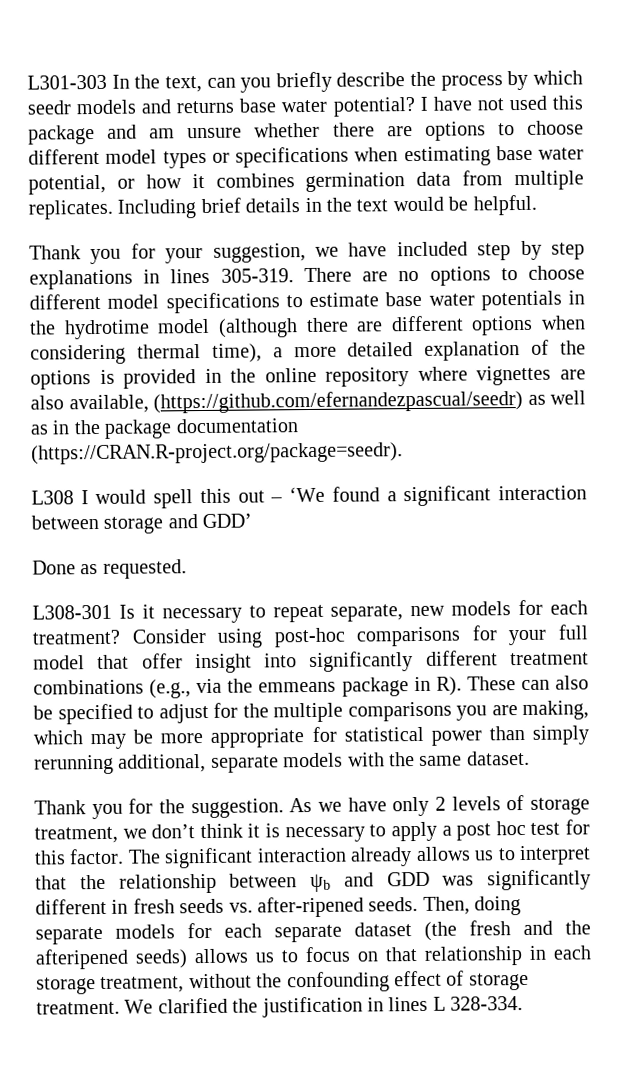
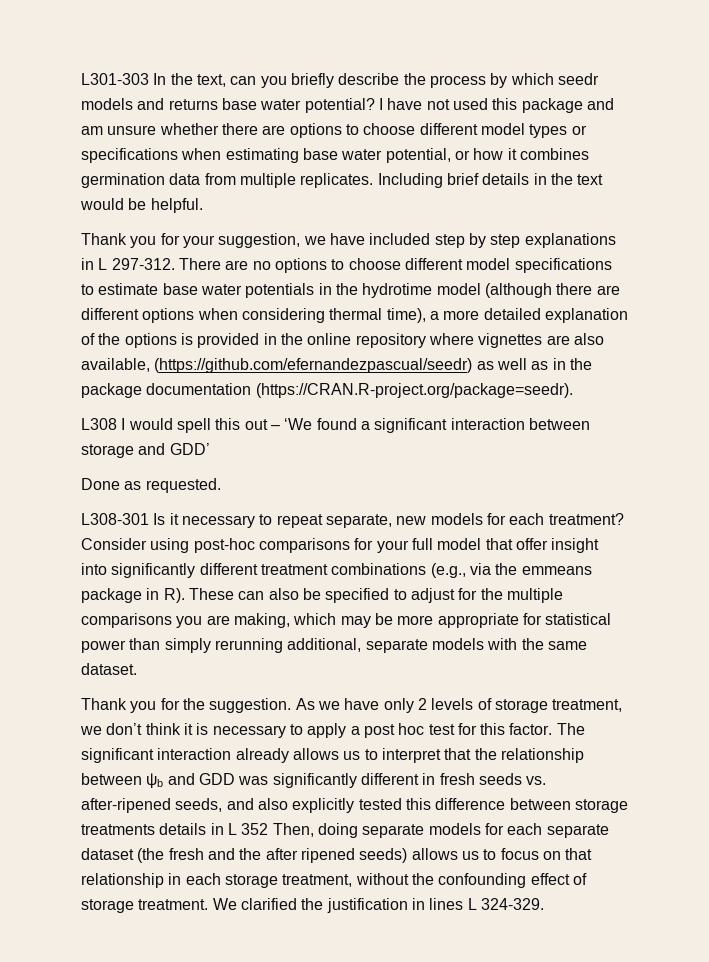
- Thank you for your suggestion, we have included step by step explanations in lines 305-319.
+ Thank you for your suggestion, we have included step by step explanations in L 297-312.
- The significant interaction already allows us to interpret that the relationship between ψb and GDD was significantly different in fresh seeds vs. after-ripened seeds. Then, doing separate models for each separate dataset (the fresh and the afteripened seeds) allows us to focus on that relationship in each storage treatment, without the confounding effect of storage treatment.
+ The significant interaction already allows us to interpret that the relationship between ψb and GDD was significantly different in fresh seeds vs. after-ripened seeds, and also explicitly tested this difference between storage treatments details in L 352 Then, doing separate models for each separate dataset (the fresh and the after ripened seeds) allows us to focus on that relationship in each storage treatment, without the confounding effect of storage treatment.
- We clarified the justification in lines L 328-334.
+ We clarified the justification in lines L 324-329.

